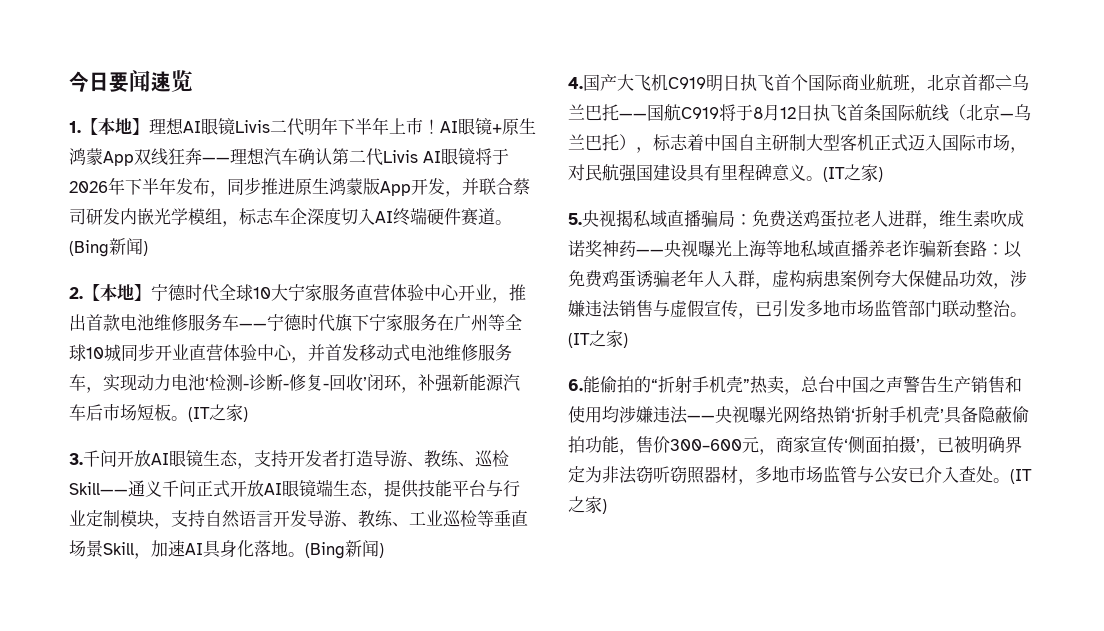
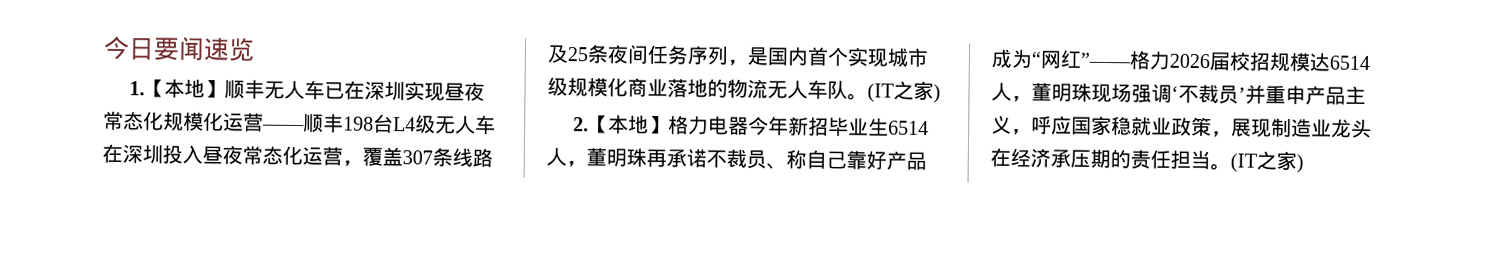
- 1.【本地】理想AI眼镜Livis二代明年下半年上市！AI眼镜+原生鸿蒙App双线狂奔——理想汽车确认第二代Livis AI眼镜将于2026年下半年发布，同步推进原生鸿蒙版App开发，并联合蔡司研发内嵌光学模组，标志车企深度切入AI终端硬件赛道。(Bing新闻)
- 2.【本地】宁德时代全球10大宁家服务直营体验中心开业，推出首款电池维修服务车——宁德时代旗下宁家服务在广州等全球10城同步开业直营体验中心，并首发移动式电池维修服务车，实现动力电池‘检测-诊断-修复-回收’闭环，补强新能源汽车后市场短板。(IT之家)
- 3.千问开放AI眼镜生态，支持开发者打造导游、教练、巡检Skill——通义千问正式开放AI眼镜端生态，提供技能平台与行业定制模块，支持自然语言开发导游、教练、工业巡检等垂直场景Skill，加速AI具身化落地。(Bing新闻)
- 4.国产大飞机C919明日执飞首个国际商业航班，北京首都⇌乌兰巴托——国航C919将于8月12日执飞首条国际航线（北京—乌兰巴托），标志着中国自主研制大型客机正式迈入国际市场，对民航强国建设具有里程碑意义。(IT之家)
- 5.央视揭私域直播骗局：免费送鸡蛋拉老人进群，维生素吹成诺奖神药——央视曝光上海等地私域直播养老诈骗新套路：以免费鸡蛋诱骗老年人入群，虚构病患案例夸大保健品功效，涉嫌违法销售与虚假宣传，已引发多地市场监管部门联动整治。(IT之家)
- 6.能偷拍的“折射手机壳”热卖，总台中国之声警告生产销售和使用均涉嫌违法——央视曝光网络热销‘折射手机壳’具备隐蔽偷拍功能，售价300–600元，商家宣传‘侧面拍摄’，已被明确界定为非法窃听窃照器材，多地市场监管与公安已介入查处。
+ 1.【本地】顺丰无人车已在深圳实现昼夜常态化规模化运营——顺丰198台L4级无人车在深圳投入昼夜常态化运营，覆盖307条线路及25条夜间任务序列，是国内首个实现城市级规模化商业落地的物流无人车队。(IT之家)
+ 2.【本地】格力电器今年新招毕业生6514人，董明珠再承诺不裁员、称自己靠好产品成为“网红”——格力2026届校招规模达6514人，董明珠现场强调‘不裁员’并重申产品主义，呼应国家稳就业政策，展现制造业龙头在经济承压期的责任担当。

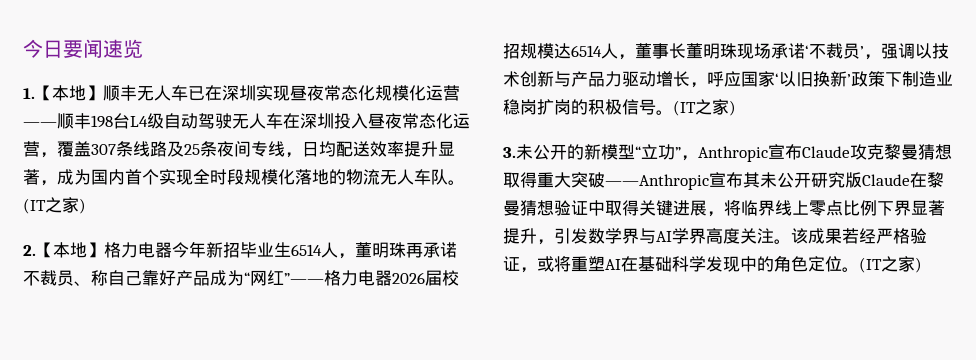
- 1.【本地】顺丰无人车已在深圳实现昼夜常态化规模化运营——顺丰198台L4级无人车在深圳投入昼夜常态化运营，覆盖307条线路及25条夜间任务序列，是国内首个实现城市级规模化商业落地的物流无人车队。
+ 1.【本地】顺丰无人车已在深圳实现昼夜常态化规模化运营——顺丰198台L4级自动驾驶无人车在深圳投入昼夜常态化运营，覆盖307条线路及25条夜间专线，日均配送效率提升显著，成为国内首个实现全时段规模化落地的物流无人车队。
- 2.【本地】格力电器今年新招毕业生6514人，董明珠再承诺不裁员、称自己靠好产品成为“网红”——格力2026届校招规模达6514人，董明珠现场强调‘不裁员’并重申产品主义，呼应国家稳就业政策，展现制造业龙头在经济承压期的责任担当。
+ 2.【本地】格力电器今年新招毕业生6514人，董明珠再承诺不裁员、称自己靠好产品成为“网红”——格力电器2026届校招规模达6514人，董事长董明珠现场承诺‘不裁员’，强调以技术创新与产品力驱动增长，呼应国家‘以旧换新’政策下制造业稳岗扩岗的积极信号。(IT之家)
+ 3.未公开的新模型“立功”，Anthropic宣布Claude攻克黎曼猜想取得重大突破——Anthropic宣布其未公开研究版Claude在黎曼猜想验证中取得关键进展，将临界线上零点比例下界显著提升，引发数学界与AI学界高度关注。该成果若经严格验证，或将重塑AI在基础科学发现中的角色定位。

